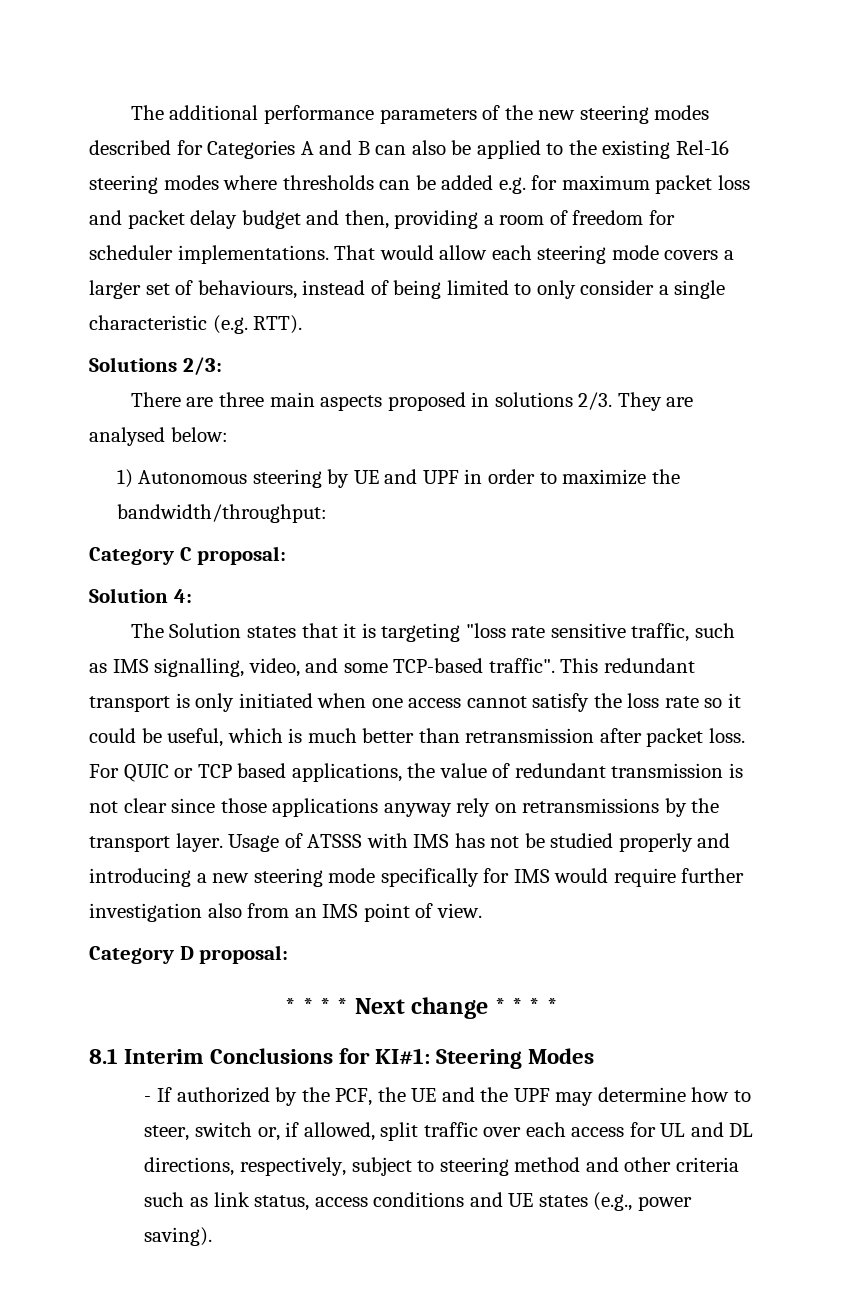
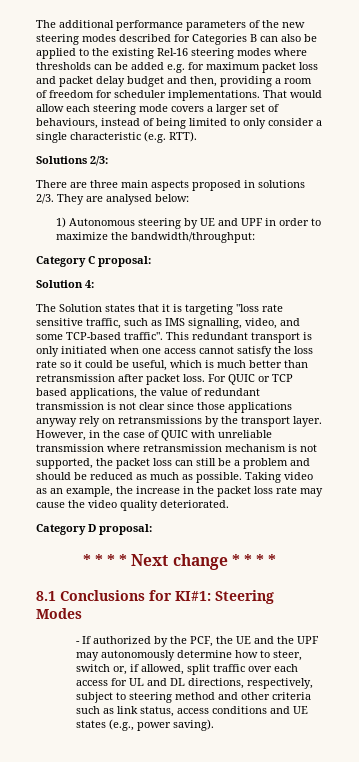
- The additional performance parameters of the new steering modes described for Categories A and B can also be applied to the existing Rel-16 steering modes where thresholds can be added e.g. for maximum packet loss and packet delay budget and then, providing a room of freedom for scheduler implementations.
+ The additional performance parameters of the new steering modes described for Categories B can also be applied to the existing Rel-16 steering modes where thresholds can be added e.g. for maximum packet loss and packet delay budget and then, providing a room of freedom for scheduler implementations.
- Usage of ATSSS with IMS has not be studied properly and introducing a new steering mode specifically for IMS would require further investigation also from an IMS point of view.
+ However, in the case of QUIC with unreliable transmission where retransmission mechanism is not supported, the packet loss can still be a problem and should be reduced as much as possible. Taking video as an example, the increase in the packet loss rate may cause the video quality deteriorated.
- 8.1 Interim Conclusions for KI#1: Steering Modes
+ 8.1 Conclusions for KI#1: Steering Modes
- - If authorized by the PCF, the UE and the UPF may determine how to steer, switch or, if allowed, split traffic over each access for UL and DL directions, respectively, subject to steering method and other criteria such as link status, access conditions and UE states (e.g., power saving).
+ - If authorized by the PCF, the UE and the UPF may autonomously determine how to steer, switch or, if allowed, split traffic over each access for UL and DL directions, respectively, subject to steering method and other criteria such as link status, access conditions and UE states (e.g., power saving).

